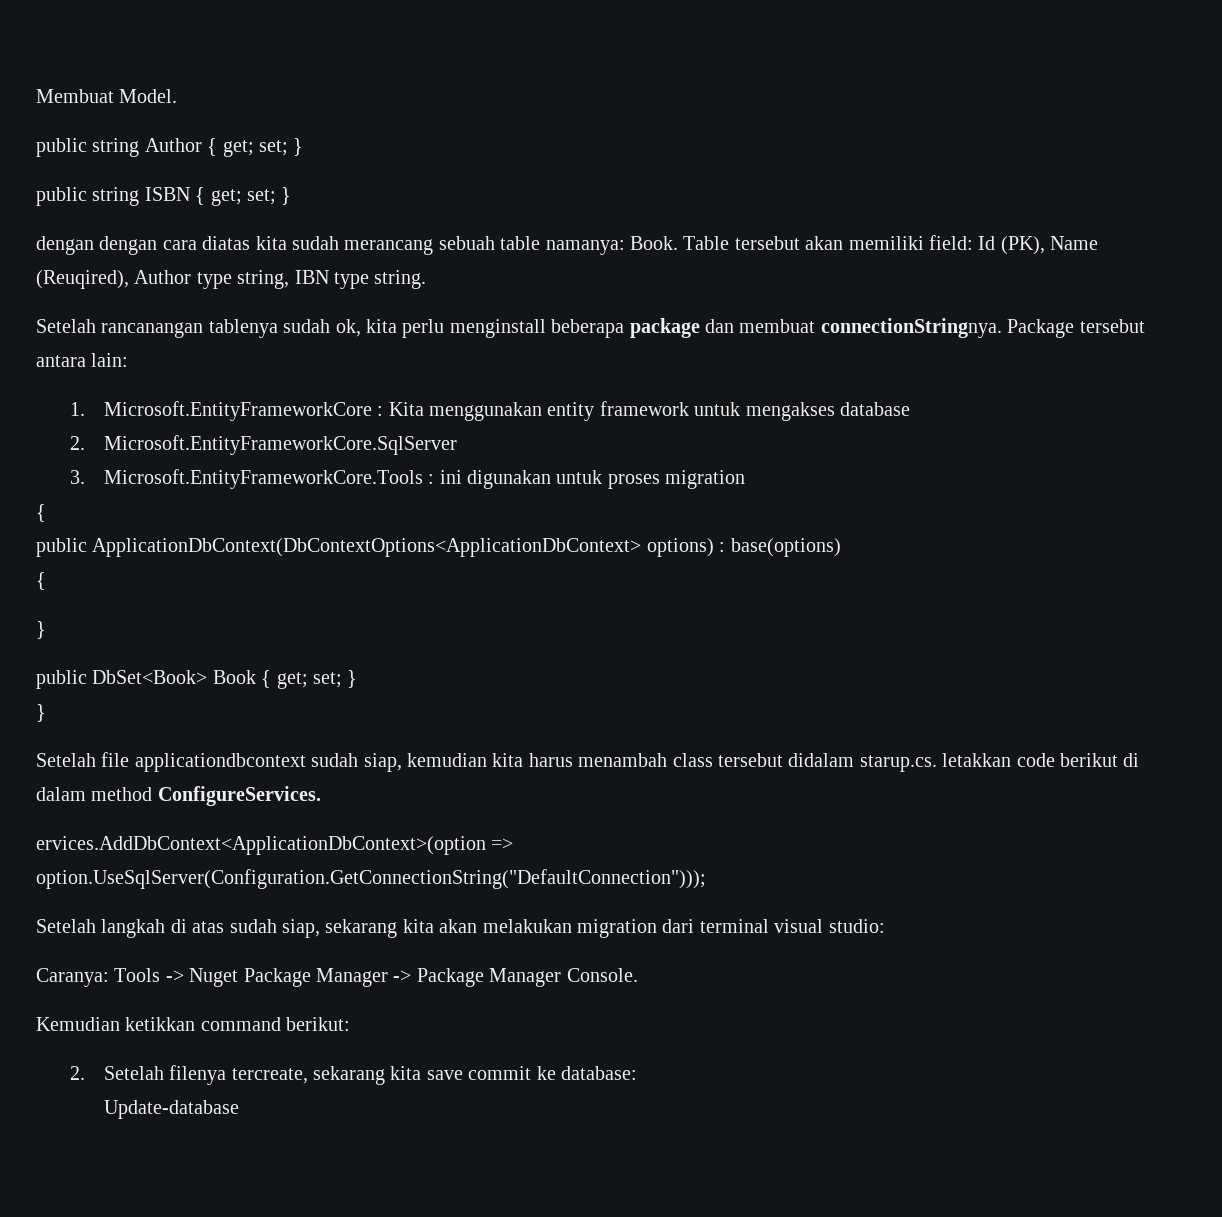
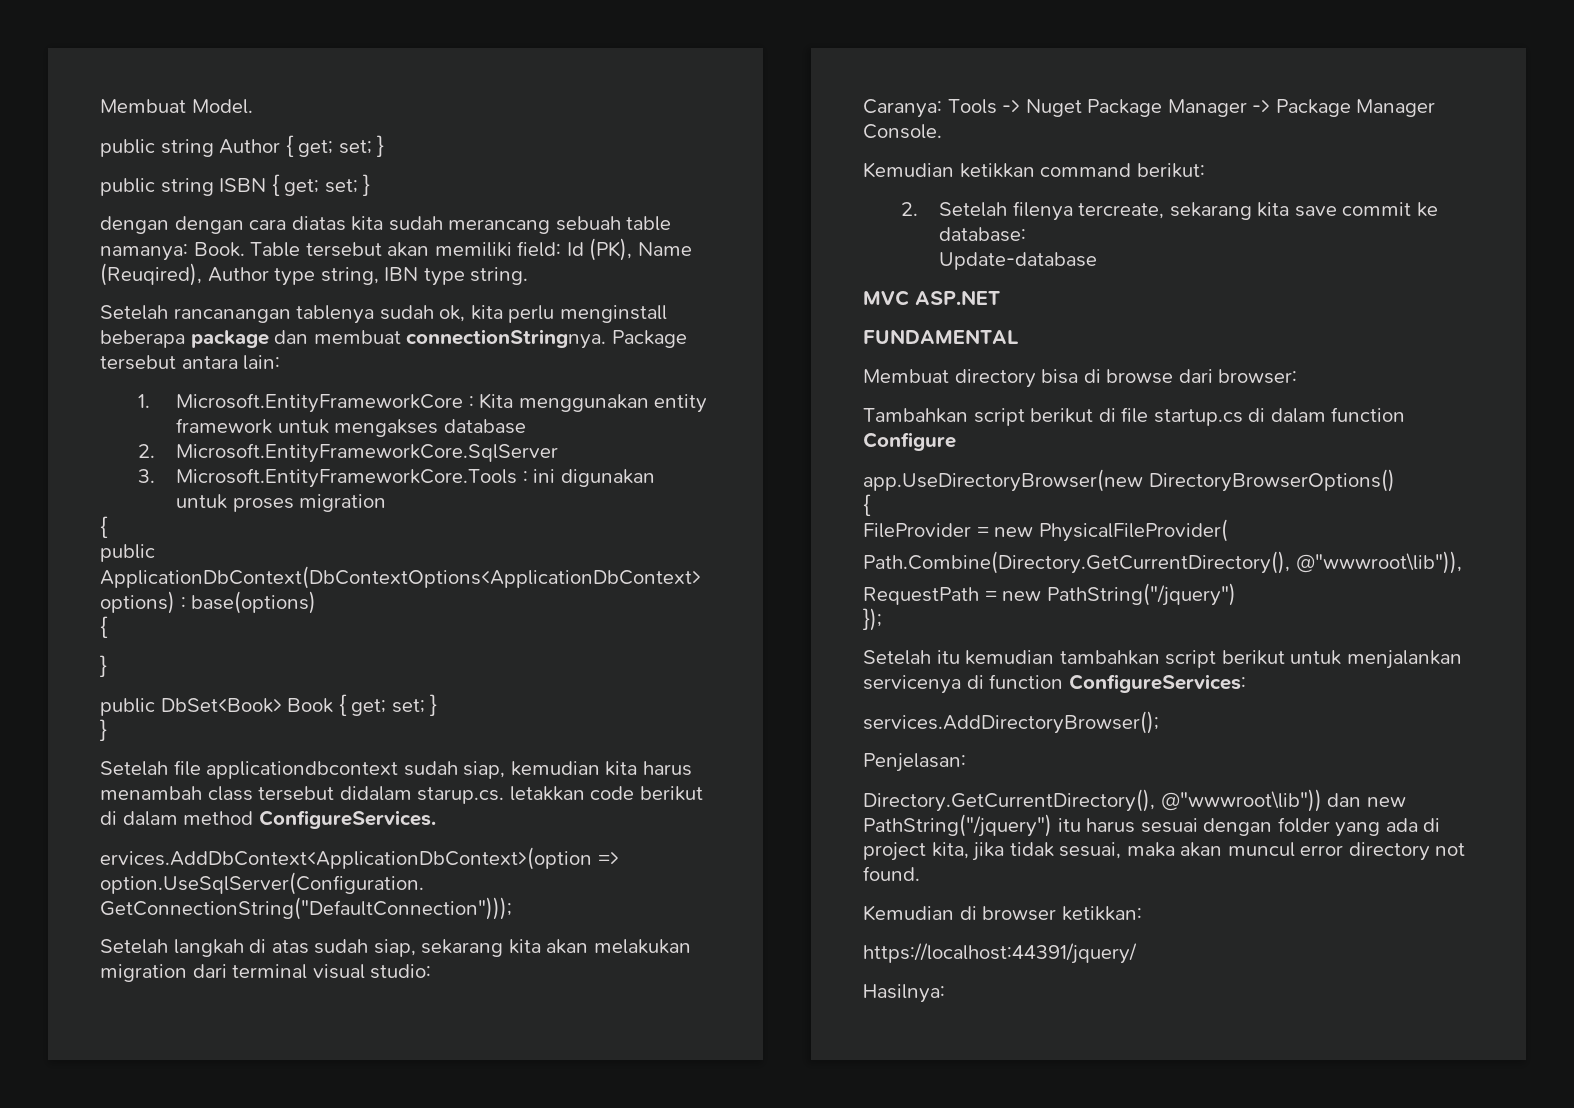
+ MVC ASP.NET
+ FUNDAMENTAL
+ Membuat directory bisa di browse dari browser:
+ Tambahkan script berikut di file startup.cs di dalam function Configure
+ app.UseDirectoryBrowser(new DirectoryBrowserOptions()
+ {
+ FileProvider = new PhysicalFileProvider(
+ Path.Combine(Directory.GetCurrentDirectory(), @"wwwroot\lib")),
+ RequestPath = new PathString("/jquery")
+ });
+ Setelah itu kemudian tambahkan script berikut untuk menjalankan servicenya di function ConfigureServices:
+ services.AddDirectoryBrowser();
+ Penjelasan:
+ Directory.GetCurrentDirectory(), @"wwwroot\lib")) dan new PathString("/jquery") itu harus sesuai dengan folder yang ada di project kita, jika tidak sesuai, maka akan muncul error directory not found.
+ Kemudian di browser ketikkan:
+ https://localhost:44391/jquery/
+ Hasilnya:

